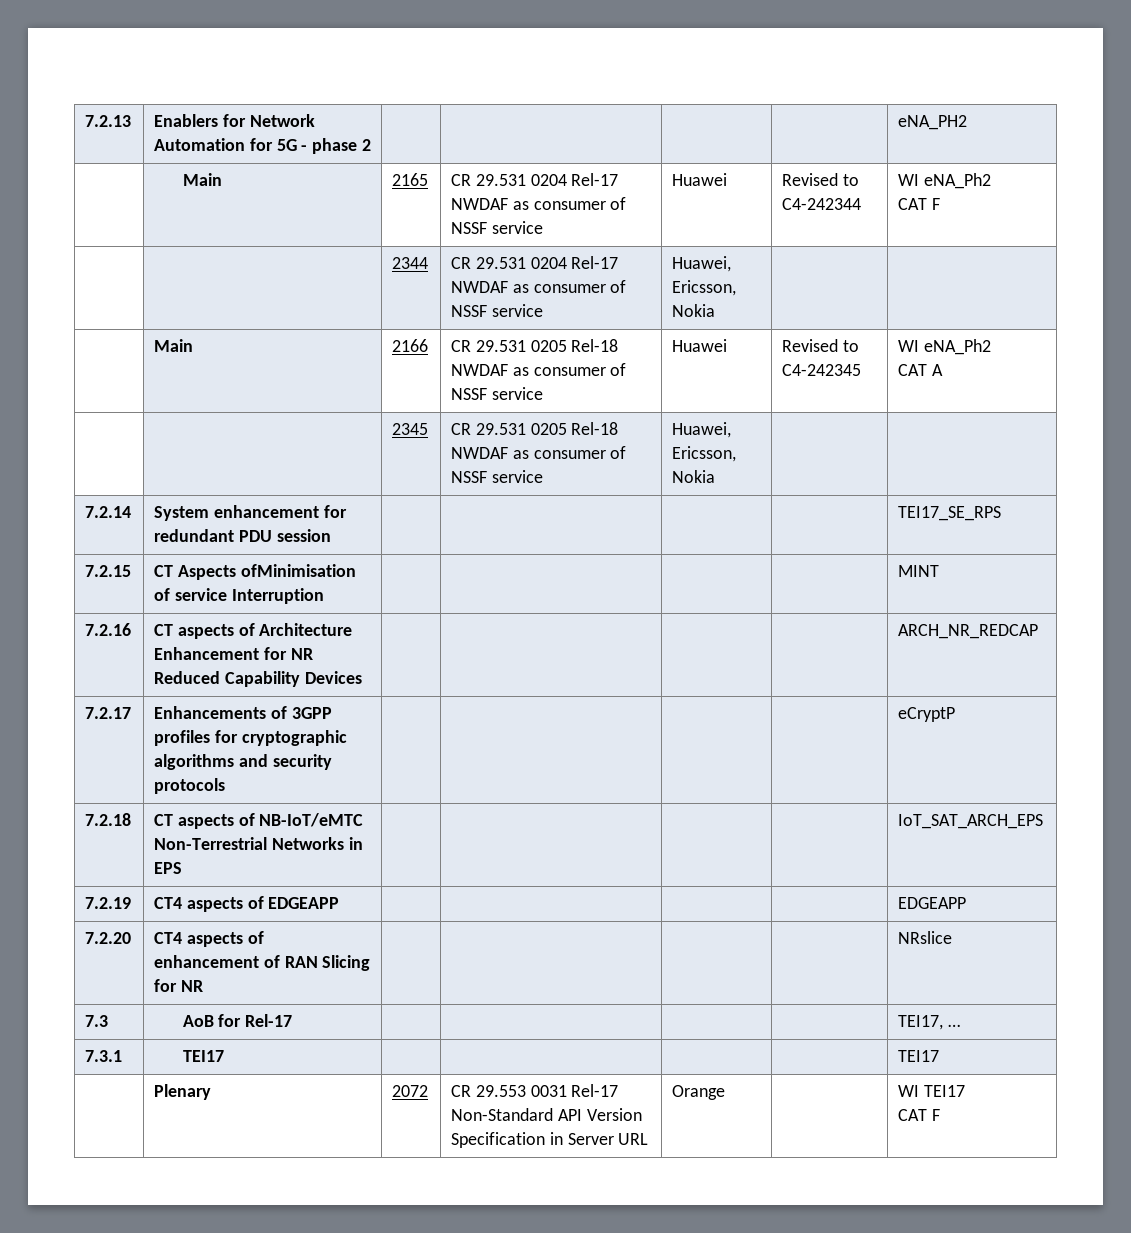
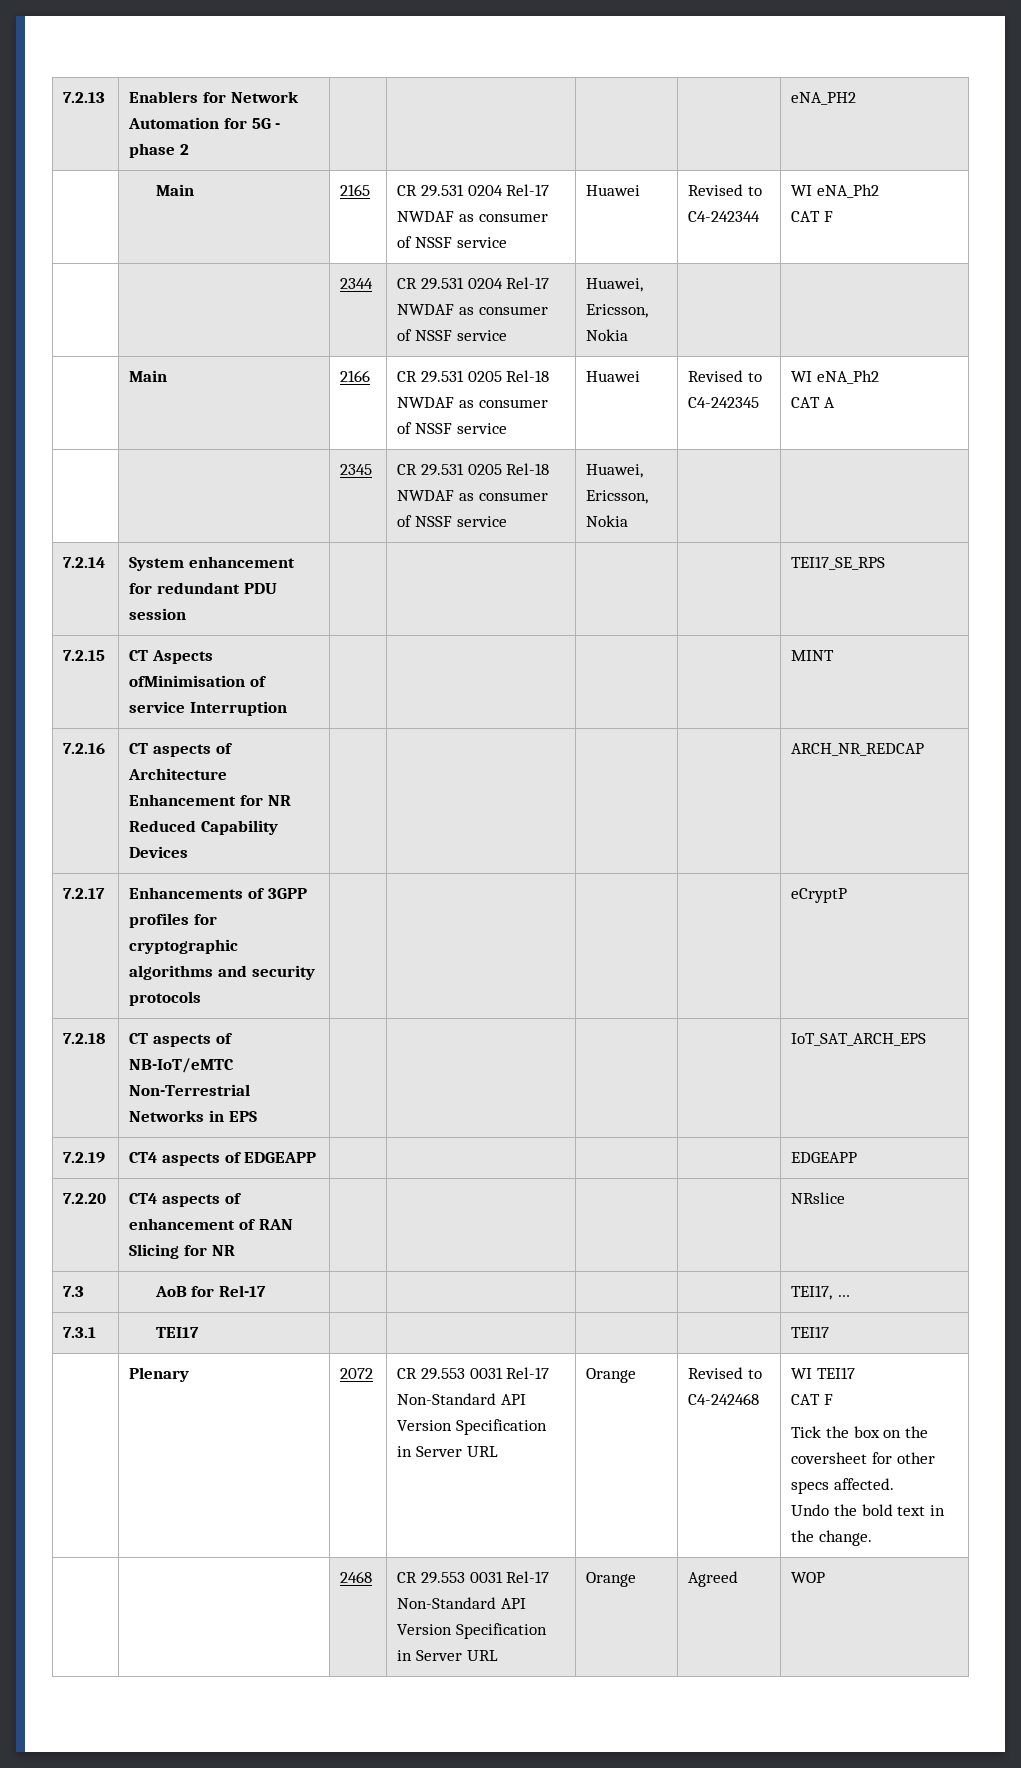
- | Plenary | 2072 | CR 29.553 0031 Rel-17 Non-Standard API Version Specification in Server URL | Orange | | WI TEI17
+ | Plenary | 2072 | CR 29.553 0031 Rel-17 Non-Standard API Version Specification in Server URL | Orange | Revised to C4-242468 | WI TEI17
  CAT F
+ Tick the box on the coversheet for other specs affected.
+ Undo the bold text in the change.
+ | | 2468 | CR 29.553 0031 Rel-17 Non-Standard API Version Specification in Server URL | Orange | Agreed | WOP

